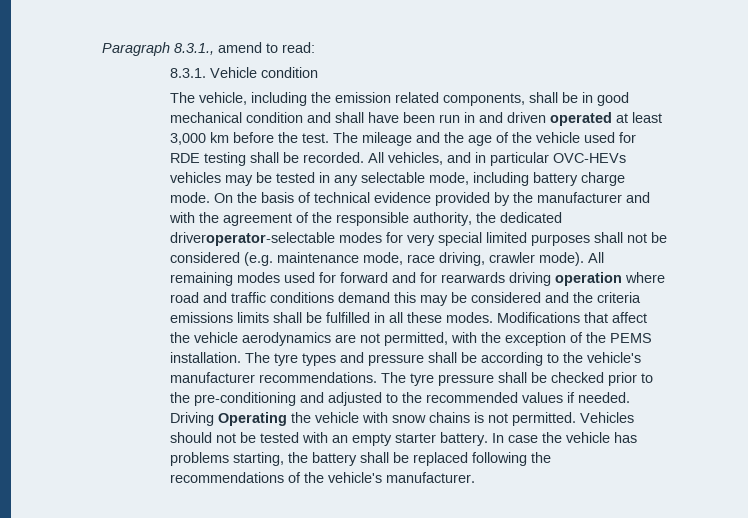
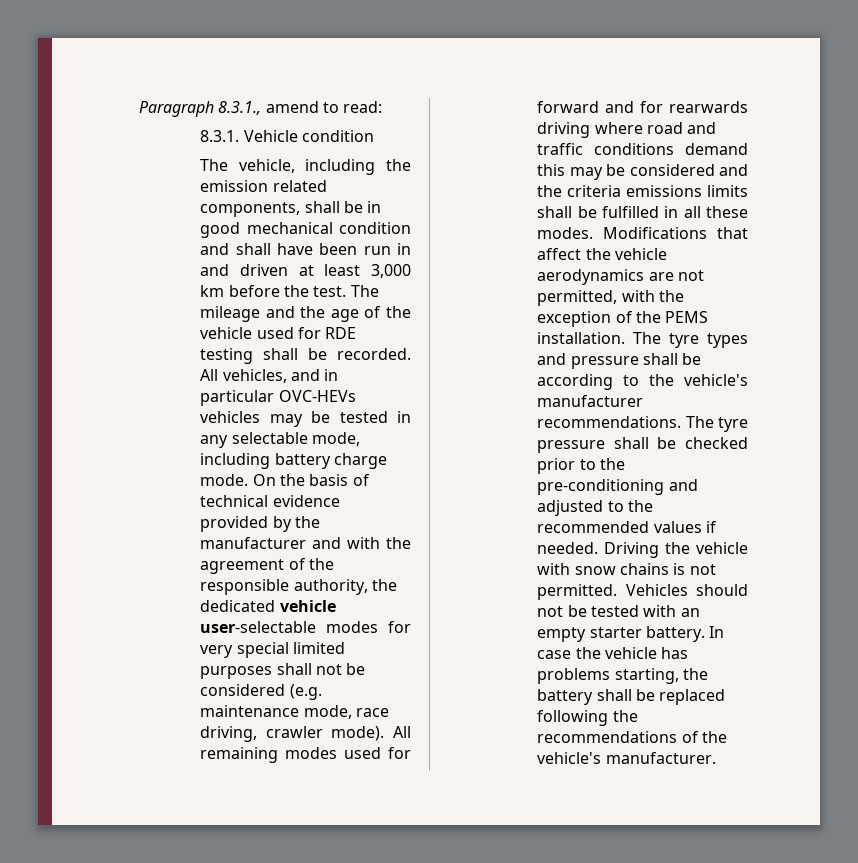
- The vehicle, including the emission related components, shall be in good mechanical condition and shall have been run in and driven operated at least 3,000 km before the test.
+ The vehicle, including the emission related components, shall be in good mechanical condition and shall have been run in and driven at least 3,000 km before the test.
- On the basis of technical evidence provided by the manufacturer and with the agreement of the responsible authority, the dedicated driveroperator-selectable modes for very special limited purposes shall not be considered (e.g. maintenance mode, race driving, crawler mode).
+ On the basis of technical evidence provided by the manufacturer and with the agreement of the responsible authority, the dedicated vehicle user-selectable modes for very special limited purposes shall not be considered (e.g. maintenance mode, race driving, crawler mode).
- All remaining modes used for forward and for rearwards driving operation where road and traffic conditions demand this may be considered and the criteria emissions limits shall be fulfilled in all these modes.
+ All remaining modes used for forward and for rearwards driving where road and traffic conditions demand this may be considered and the criteria emissions limits shall be fulfilled in all these modes.
- Driving Operating the vehicle with snow chains is not permitted.
+ Driving the vehicle with snow chains is not permitted.

